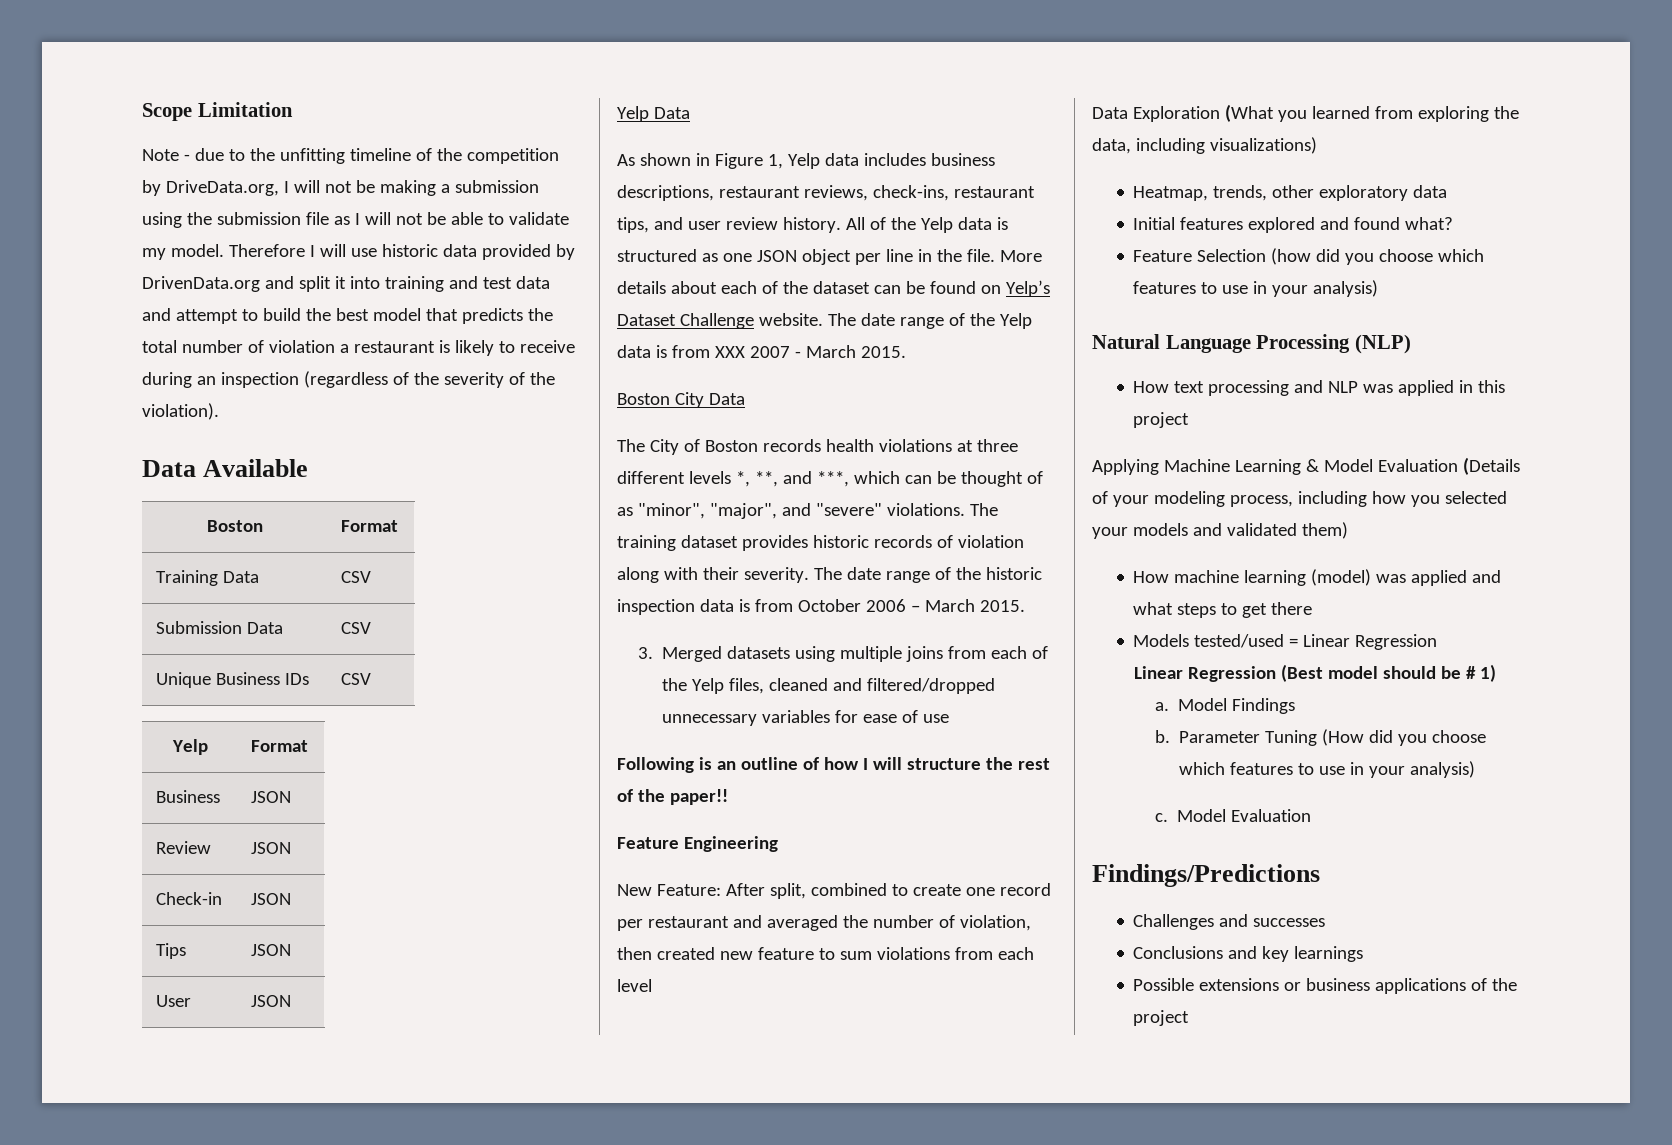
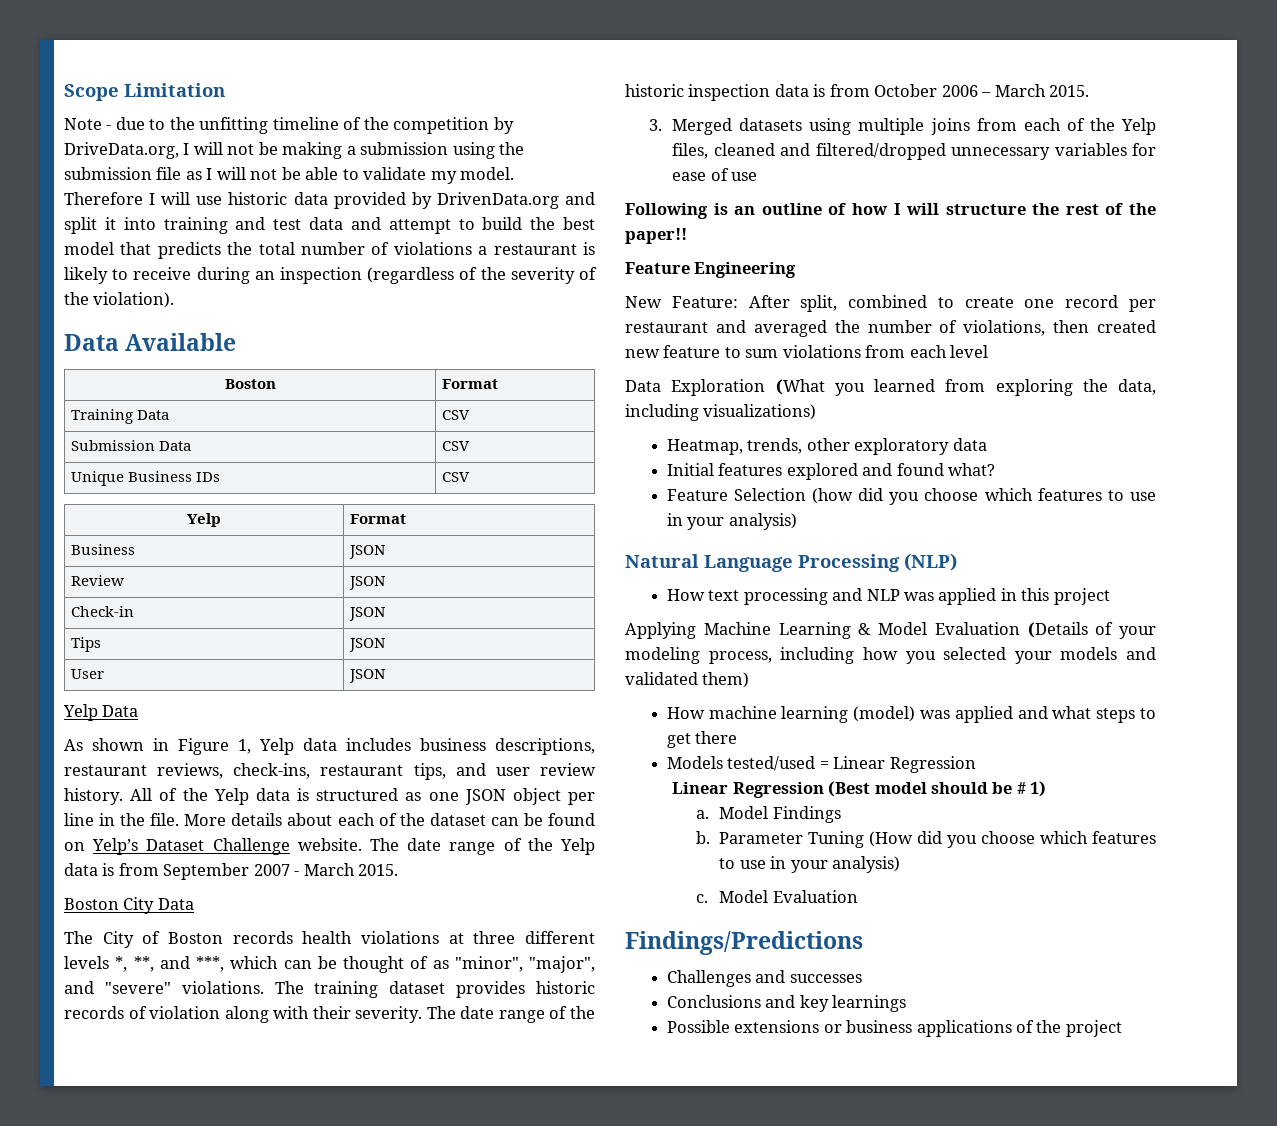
- Therefore I will use historic data provided by DrivenData.org and split it into training and test data and attempt to build the best model that predicts the total number of violation a restaurant is likely to receive during an inspection (regardless of the severity of the violation).
+ Therefore I will use historic data provided by DrivenData.org and split it into training and test data and attempt to build the best model that predicts the total number of violations a restaurant is likely to receive during an inspection (regardless of the severity of the violation).
- The date range of the Yelp data is from XXX 2007 - March 2015.
+ The date range of the Yelp data is from September 2007 - March 2015.
- New Feature: After split, combined to create one record per restaurant and averaged the number of violation, then created new feature to sum violations from each level
+ New Feature: After split, combined to create one record per restaurant and averaged the number of violations, then created new feature to sum violations from each level

